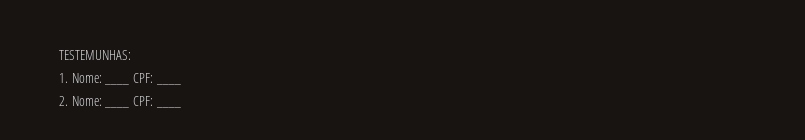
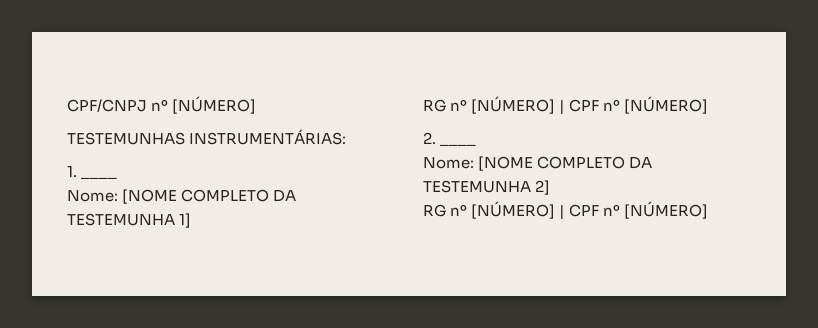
- TESTEMUNHAS:
- 1. Nome: ____ CPF: ____
- 2. Nome: ____ CPF: ____
+ CPF/CNPJ nº [NÚMERO]
+ TESTEMUNHAS INSTRUMENTÁRIAS:
+ 1. ____
+ Nome: [NOME COMPLETO DA TESTEMUNHA 1]
+ RG nº [NÚMERO] | CPF nº [NÚMERO]
+ 2. ____
+ Nome: [NOME COMPLETO DA TESTEMUNHA 2]
+ RG nº [NÚMERO] | CPF nº [NÚMERO]

